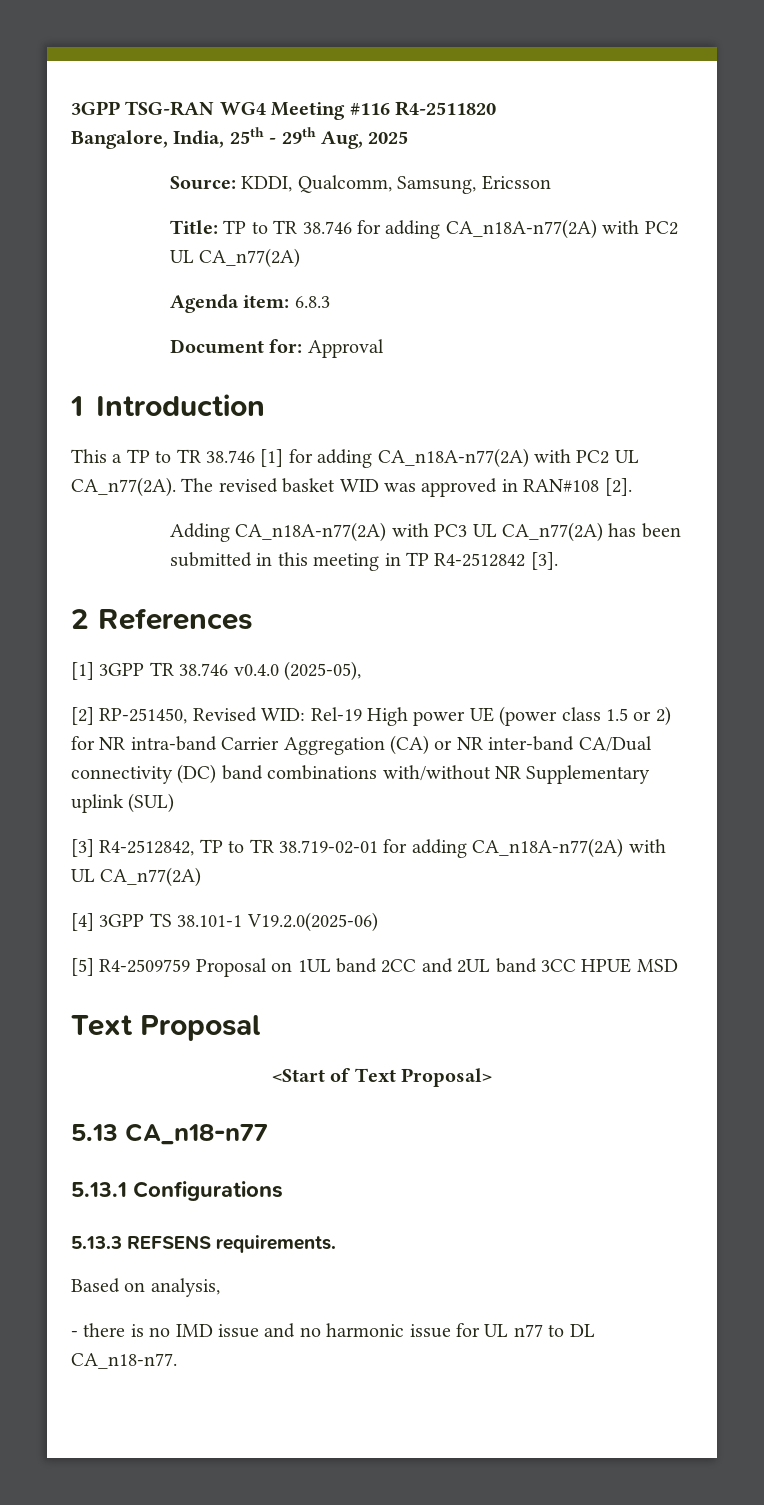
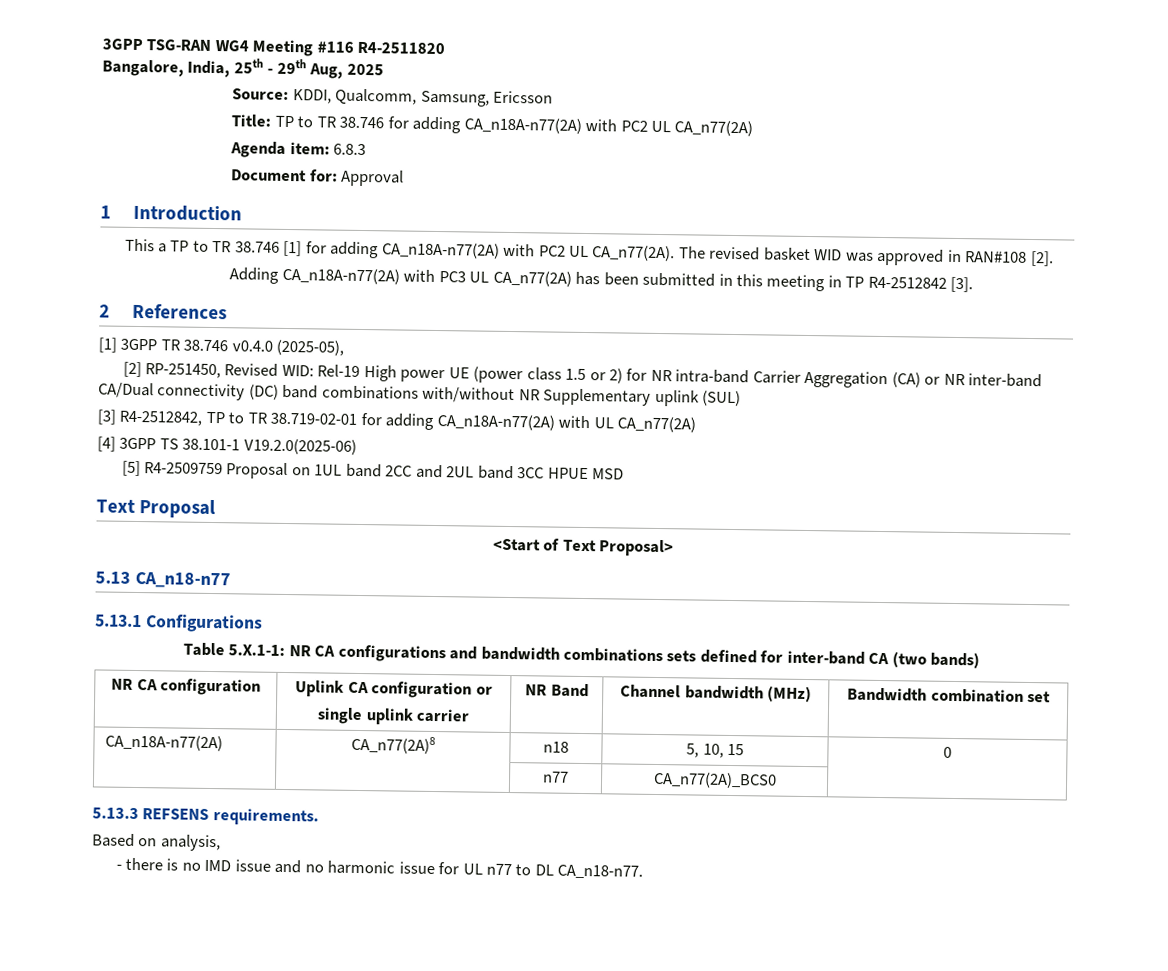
+ Table 5.X.1-1: NR CA configurations and bandwidth combinations sets defined for inter-band CA (two bands)
+ NR CA configuration | Uplink CA configuration or
+ single uplink carrier | NR Band | Channel bandwidth (MHz) | Bandwidth combination set
+ CA_n18A-n77(2A) | CA_n77(2A)8 | n18 | 5, 10, 15 | 0
+ | | n77 | CA_n77(2A)_BCS0 |

